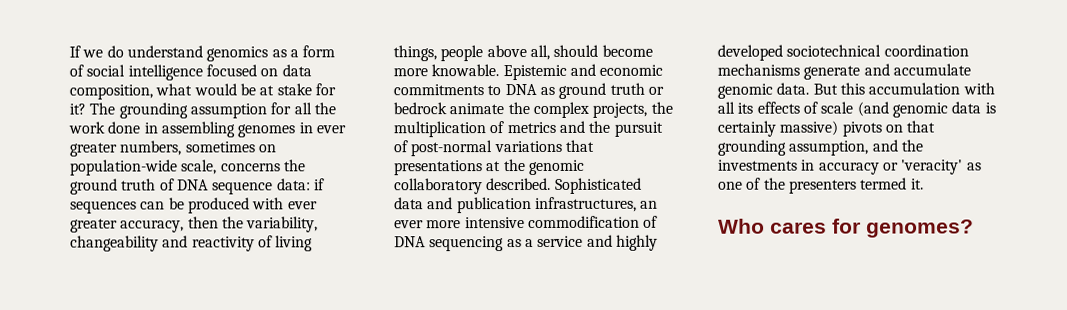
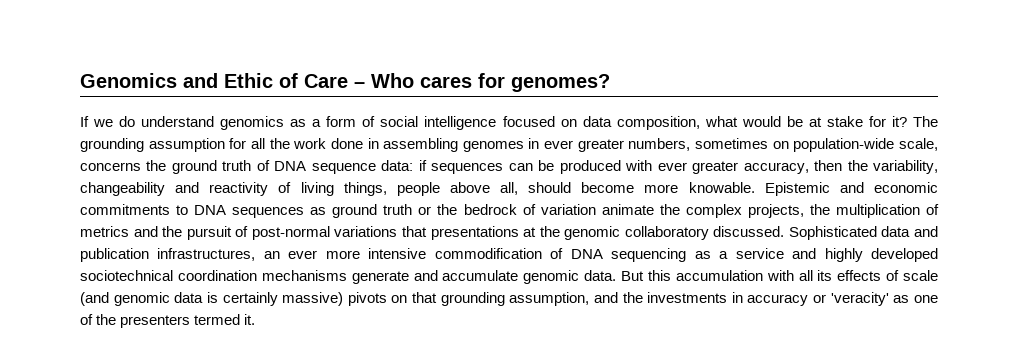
+ Genomics and Ethic of Care – Who cares for genomes?
- Epistemic and economic commitments to DNA as ground truth or bedrock animate the complex projects, the multiplication of metrics and the pursuit of post-normal variations that presentations at the genomic collaboratory described.
+ Epistemic and economic commitments to DNA sequences as ground truth or the bedrock of variation animate the complex projects, the multiplication of metrics and the pursuit of post-normal variations that presentations at the genomic collaboratory discussed.
- Who cares for genomes?

